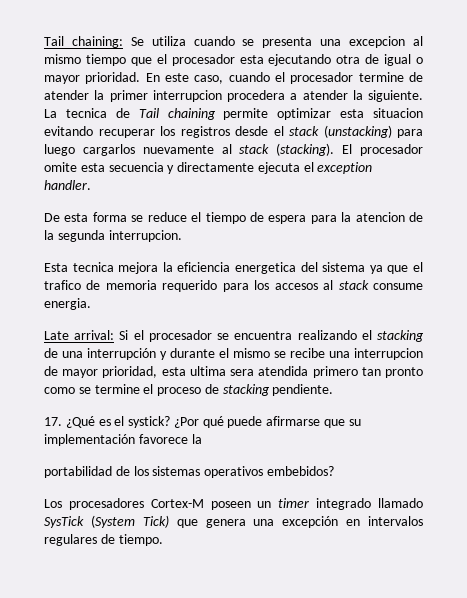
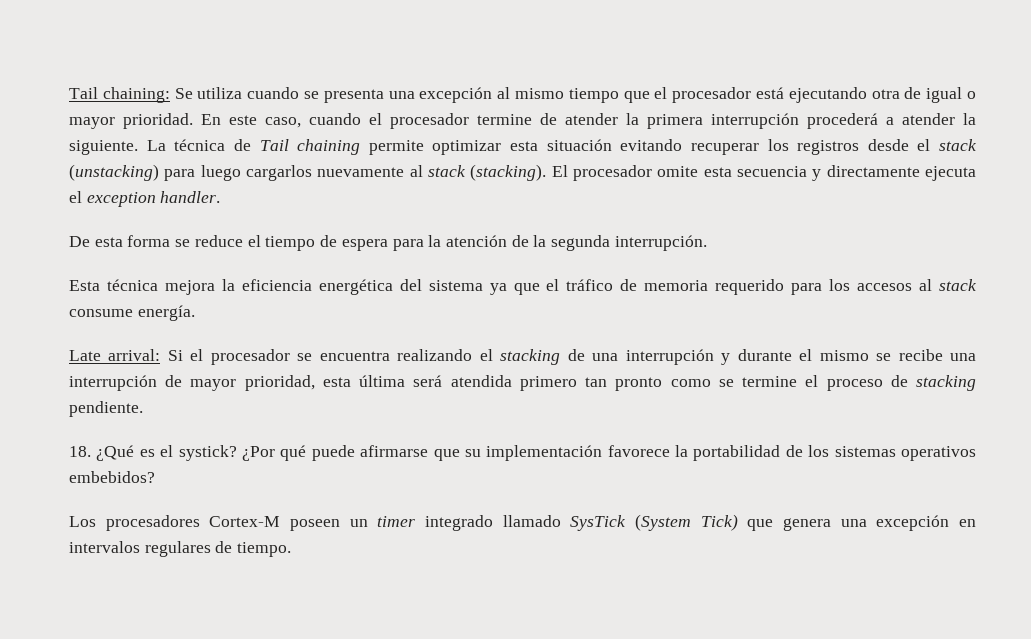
- Tail chaining: Se utiliza cuando se presenta una excepcion al mismo tiempo que el procesador esta ejecutando otra de igual o mayor prioridad.
+ Tail chaining: Se utiliza cuando se presenta una excepción al mismo tiempo que el procesador está ejecutando otra de igual o mayor prioridad.
- En este caso, cuando el procesador termine de atender la primer interrupcion procedera a atender la siguiente.
+ En este caso, cuando el procesador termine de atender la primera interrupción procederá a atender la siguiente.
- La tecnica de Tail chaining permite optimizar esta situacion evitando recuperar los registros desde el stack (unstacking) para luego cargarlos nuevamente al stack (stacking).
+ La técnica de Tail chaining permite optimizar esta situación evitando recuperar los registros desde el stack (unstacking) para luego cargarlos nuevamente al stack (stacking).
- De esta forma se reduce el tiempo de espera para la atencion de la segunda interrupcion.
+ De esta forma se reduce el tiempo de espera para la atención de la segunda interrupción.
- Esta tecnica mejora la eficiencia energetica del sistema ya que el trafico de memoria requerido para los accesos al stack consume energia.
+ Esta técnica mejora la eficiencia energética del sistema ya que el tráfico de memoria requerido para los accesos al stack consume energía.
- Late arrival: Si el procesador se encuentra realizando el stacking de una interrupción y durante el mismo se recibe una interrupcion de mayor prioridad, esta ultima sera atendida primero tan pronto como se termine el proceso de stacking pendiente.
+ Late arrival: Si el procesador se encuentra realizando el stacking de una interrupción y durante el mismo se recibe una interrupción de mayor prioridad, esta última será atendida primero tan pronto como se termine el proceso de stacking pendiente.
- 17. ¿Qué es el systick?
+ 18. ¿Qué es el systick?
- ¿Por qué puede afirmarse que su implementación favorece la
- portabilidad de los sistemas operativos embebidos?
+ ¿Por qué puede afirmarse que su implementación favorece la portabilidad de los sistemas operativos embebidos?

